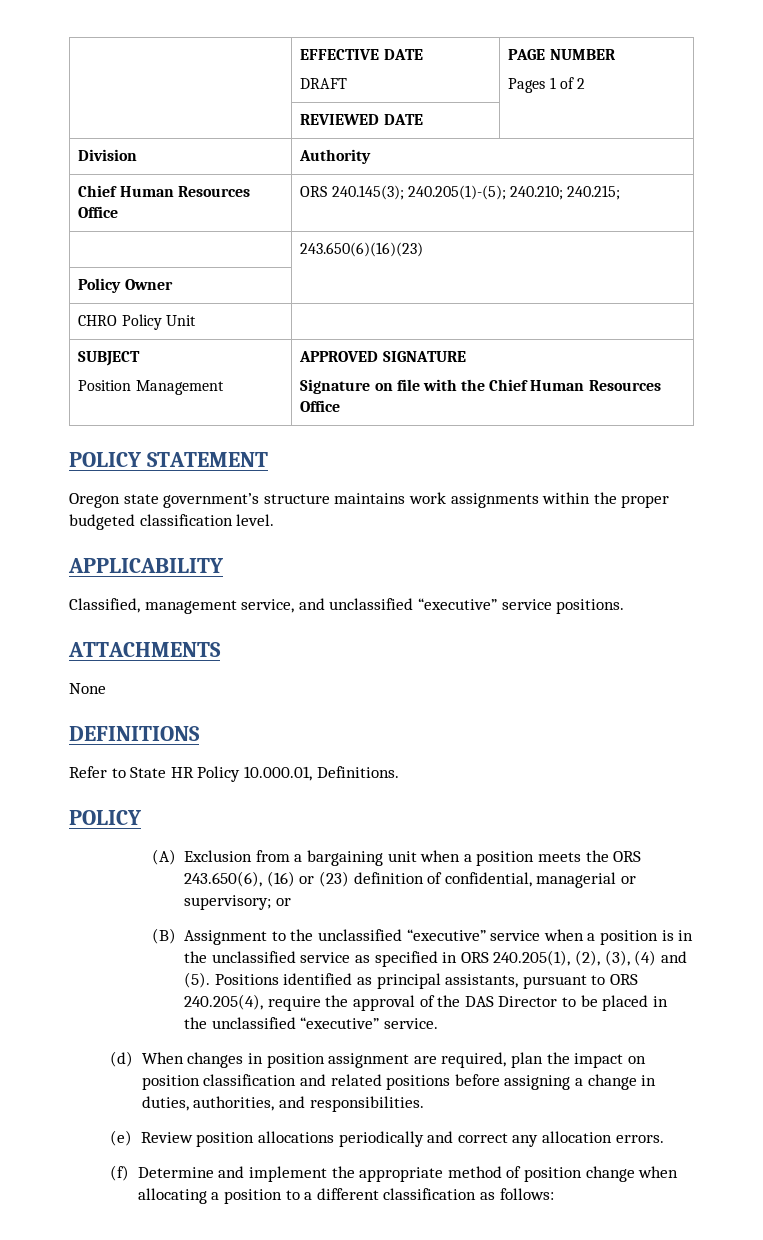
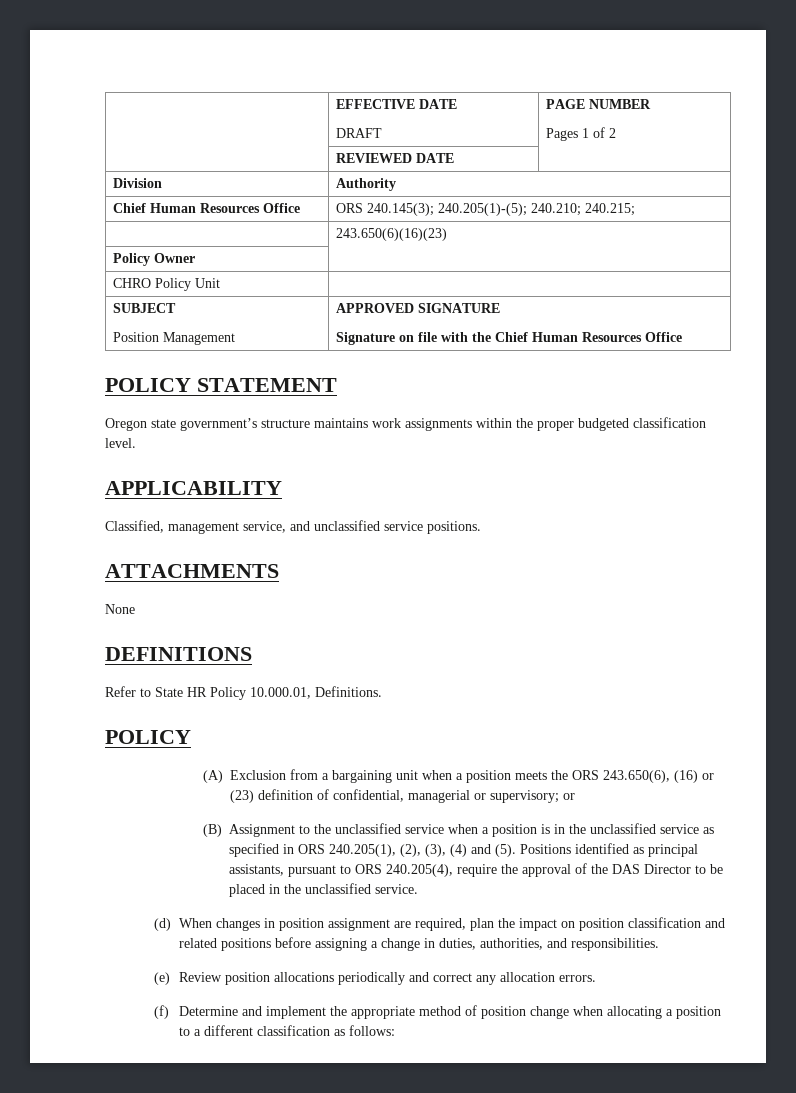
- Classified, management service, and unclassified “executive” service positions.
+ Classified, management service, and unclassified service positions.
- (B) Assignment to the unclassified “executive” service when a position is in the unclassified service as specified in ORS 240.205(1), (2), (3), (4) and (5).
+ (B) Assignment to the unclassified service when a position is in the unclassified service as specified in ORS 240.205(1), (2), (3), (4) and (5).
- Positions identified as principal assistants, pursuant to ORS 240.205(4), require the approval of the DAS Director to be placed in the unclassified “executive” service.
+ Positions identified as principal assistants, pursuant to ORS 240.205(4), require the approval of the DAS Director to be placed in the unclassified service.

